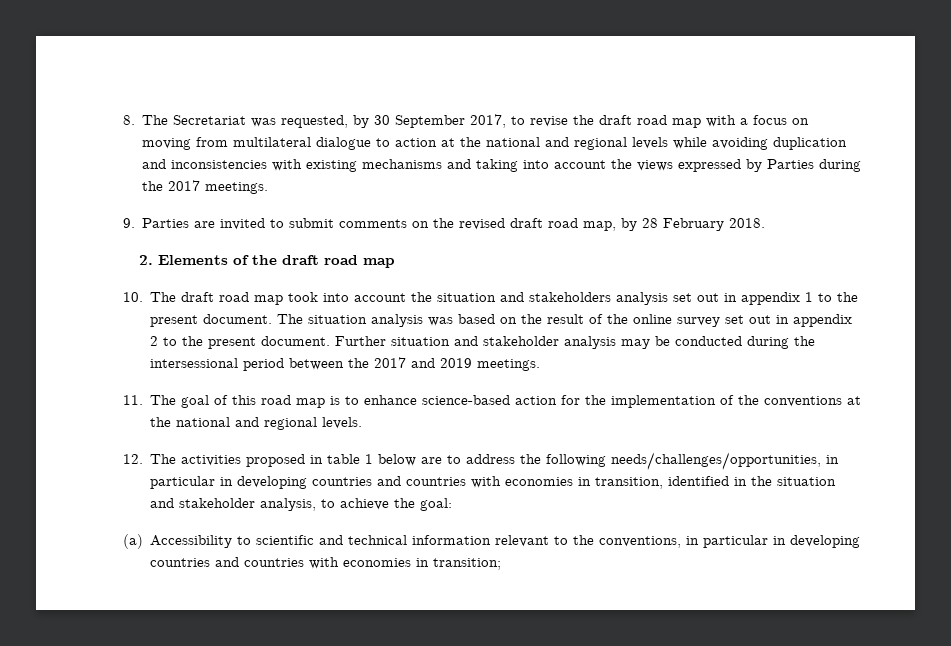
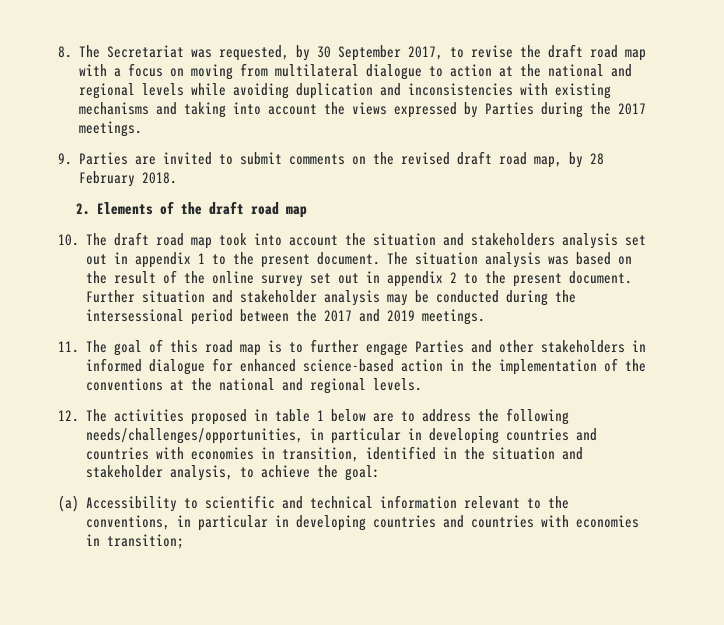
- 11. The goal of this road map is to enhance science-based action for the implementation of the conventions at the national and regional levels.
+ 11. The goal of this road map is to further engage Parties and other stakeholders in informed dialogue for enhanced science-based action in the implementation of the conventions at the national and regional levels.

